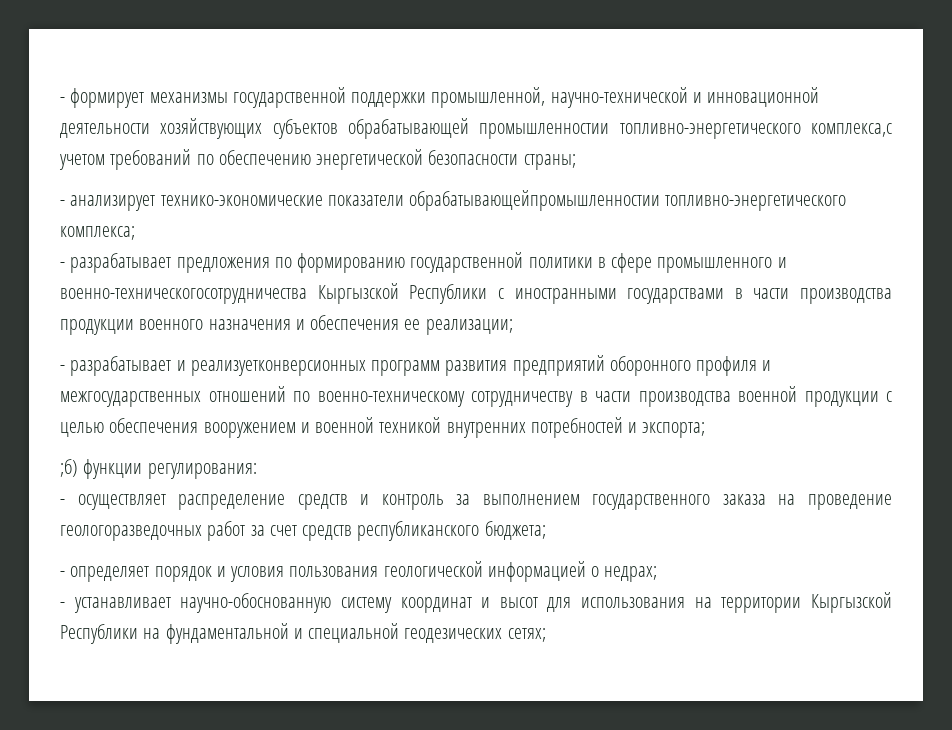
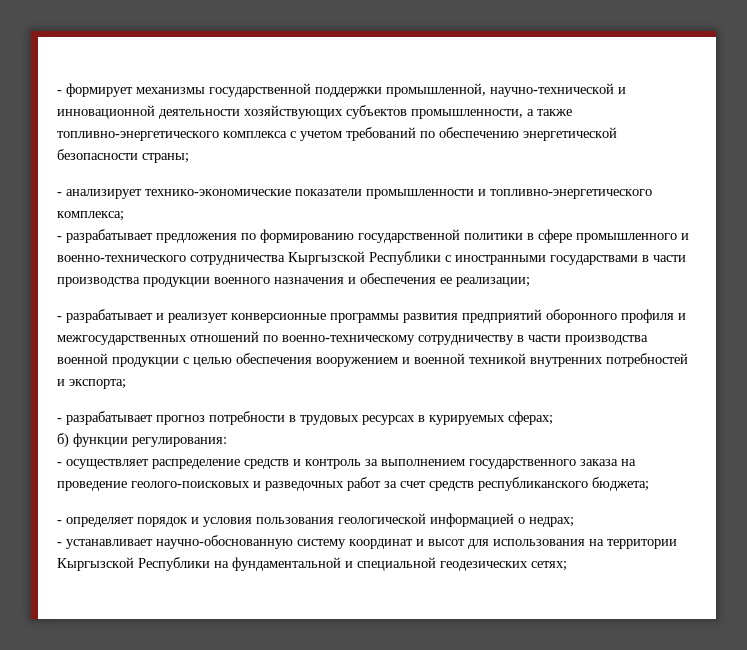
- - формирует механизмы государственной поддержки промышленной, научно-технической и инновационной деятельности хозяйствующих субъектов обрабатывающей промышленностии топливно-энергетического комплекса,с учетом требований по обеспечению энергетической безопасности страны;
+ - формирует механизмы государственной поддержки промышленной, научно-технической и инновационной деятельности хозяйствующих субъектов промышленности, а также топливно-энергетического комплекса с учетом требований по обеспечению энергетической безопасности страны;
- - анализирует технико-экономические показатели обрабатывающейпромышленностии топливно-энергетического комплекса;
+ - анализирует технико-экономические показатели промышленности и топливно-энергетического комплекса;
- - разрабатывает предложения по формированию государственной политики в сфере промышленного и военно-техническогосотрудничества Кыргызской Республики с иностранными государствами в части производства продукции военного назначения и обеспечения ее реализации;
+ - разрабатывает предложения по формированию государственной политики в сфере промышленного и военно-технического сотрудничества Кыргызской Республики с иностранными государствами в части производства продукции военного назначения и обеспечения ее реализации;
- - разрабатывает и реализуетконверсионных программ развития предприятий оборонного профиля и межгосударственных отношений по военно-техническому сотрудничеству в части производства военной продукции с целью обеспечения вооружением и военной техникой внутренних потребностей и экспорта;
+ - разрабатывает и реализует конверсионные программы развития предприятий оборонного профиля и межгосударственных отношений по военно-техническому сотрудничеству в части производства военной продукции с целью обеспечения вооружением и военной техникой внутренних потребностей и экспорта;
- ;б) функции регулирования:
+ - разрабатывает прогноз потребности в трудовых ресурсах в курируемых сферах;
+ б) функции регулирования:
- - осуществляет распределение средств и контроль за выполнением государственного заказа на проведение геологоразведочных работ за счет средств республиканского бюджета;
+ - осуществляет распределение средств и контроль за выполнением государственного заказа на проведение геолого-поисковых и разведочных работ за счет средств республиканского бюджета;

